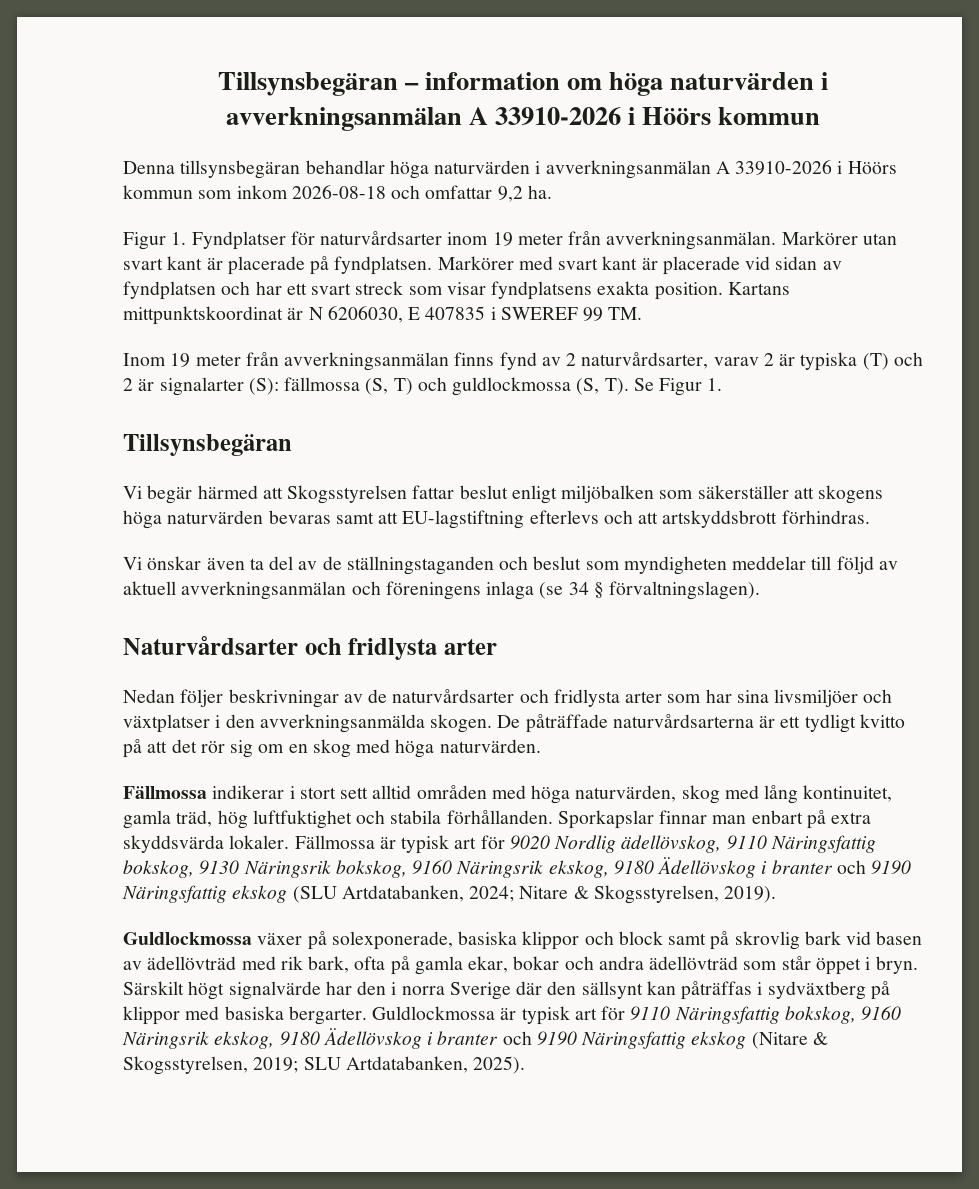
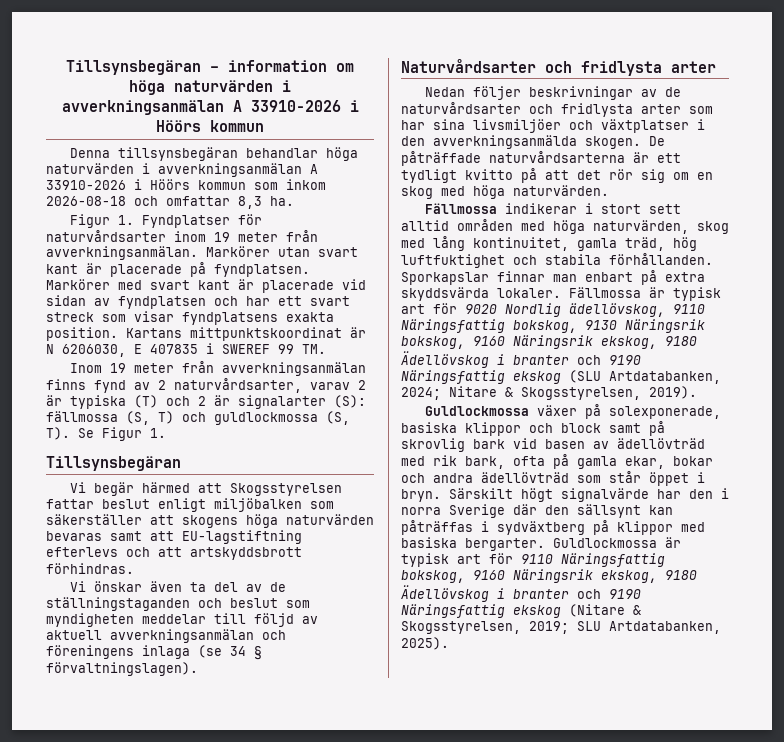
- Denna tillsynsbegäran behandlar höga naturvärden i avverkningsanmälan A 33910-2026 i Höörs kommun som inkom 2026-08-18 och omfattar 9,2 ha.
+ Denna tillsynsbegäran behandlar höga naturvärden i avverkningsanmälan A 33910-2026 i Höörs kommun som inkom 2026-08-18 och omfattar 8,3 ha.

